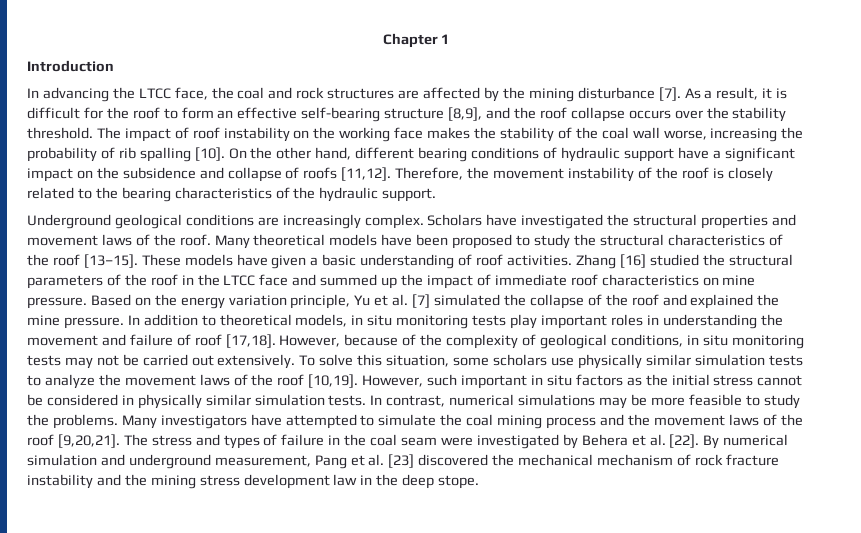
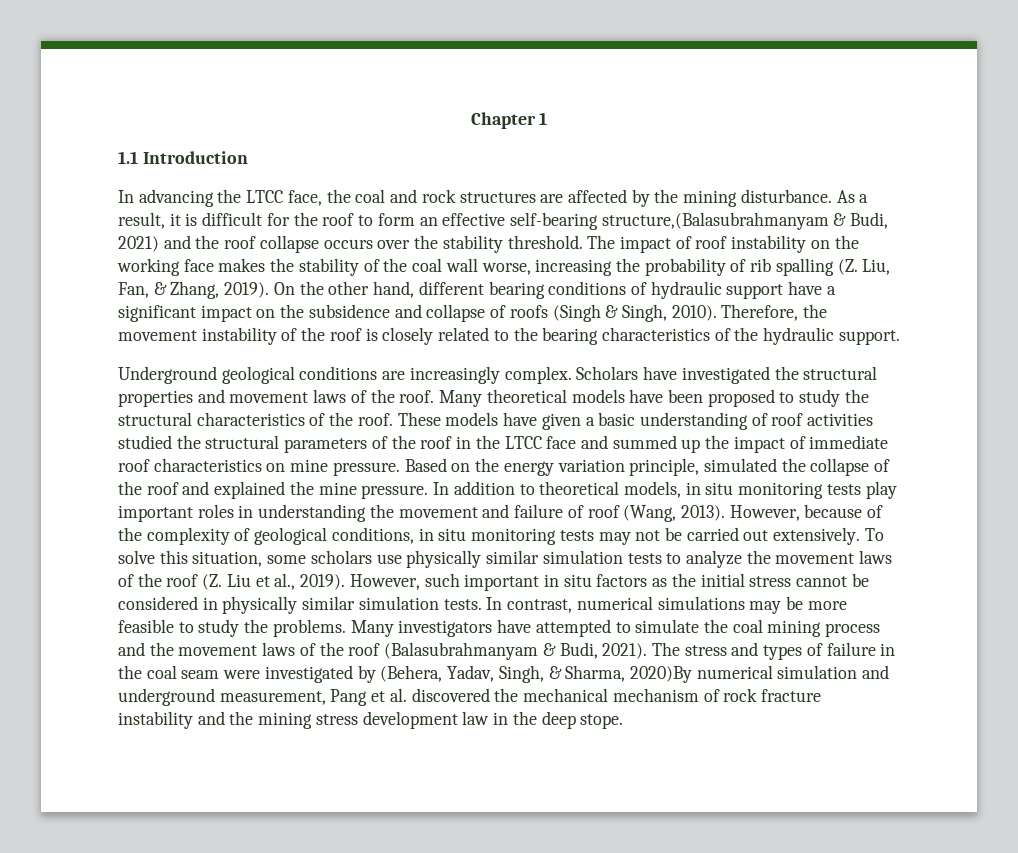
- Introduction
+ 1.1 Introduction
- In advancing the LTCC face, the coal and rock structures are affected by the mining disturbance [7].
+ In advancing the LTCC face, the coal and rock structures are affected by the mining disturbance.
- As a result, it is difficult for the roof to form an effective self-bearing structure [8,9], and the roof collapse occurs over the stability threshold.
+ As a result, it is difficult for the roof to form an effective self-bearing structure,(Balasubrahmanyam & Budi, 2021) and the roof collapse occurs over the stability threshold.
- The impact of roof instability on the working face makes the stability of the coal wall worse, increasing the probability of rib spalling [10].
+ The impact of roof instability on the working face makes the stability of the coal wall worse, increasing the probability of rib spalling (Z. Liu, Fan, & Zhang, 2019).
- On the other hand, different bearing conditions of hydraulic support have a significant impact on the subsidence and collapse of roofs [11,12].
+ On the other hand, different bearing conditions of hydraulic support have a significant impact on the subsidence and collapse of roofs (Singh & Singh, 2010).
- Many theoretical models have been proposed to study the structural characteristics of the roof [13–15].
+ Many theoretical models have been proposed to study the structural characteristics of the roof.
- These models have given a basic understanding of roof activities. Zhang [16] studied the structural parameters of the roof in the LTCC face and summed up the impact of immediate roof characteristics on mine pressure.
+ These models have given a basic understanding of roof activities studied the structural parameters of the roof in the LTCC face and summed up the impact of immediate roof characteristics on mine pressure.
- Based on the energy variation principle, Yu et al. [7] simulated the collapse of the roof and explained the mine pressure.
+ Based on the energy variation principle, simulated the collapse of the roof and explained the mine pressure.
- In addition to theoretical models, in situ monitoring tests play important roles in understanding the movement and failure of roof [17,18].
+ In addition to theoretical models, in situ monitoring tests play important roles in understanding the movement and failure of roof (Wang, 2013).
- To solve this situation, some scholars use physically similar simulation tests to analyze the movement laws of the roof [10,19].
+ To solve this situation, some scholars use physically similar simulation tests to analyze the movement laws of the roof (Z. Liu et al., 2019).
- Many investigators have attempted to simulate the coal mining process and the movement laws of the roof [9,20,21].
+ Many investigators have attempted to simulate the coal mining process and the movement laws of the roof (Balasubrahmanyam & Budi, 2021).
- The stress and types of failure in the coal seam were investigated by Behera et al. [22]. By numerical simulation and underground measurement, Pang et al. [23] discovered the mechanical mechanism of rock fracture instability and the mining stress development law in the deep stope.
+ The stress and types of failure in the coal seam were investigated by (Behera, Yadav, Singh, & Sharma, 2020)By numerical simulation and underground measurement, Pang et al. discovered the mechanical mechanism of rock fracture instability and the mining stress development law in the deep stope.

